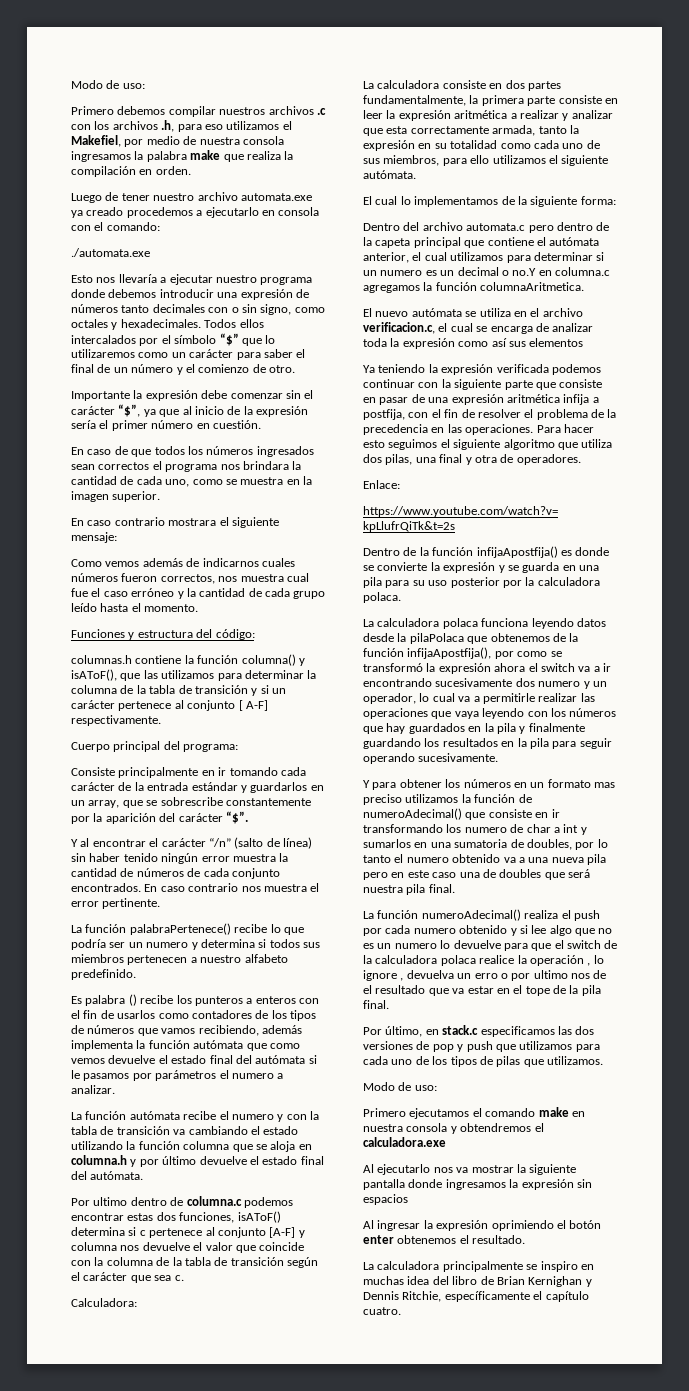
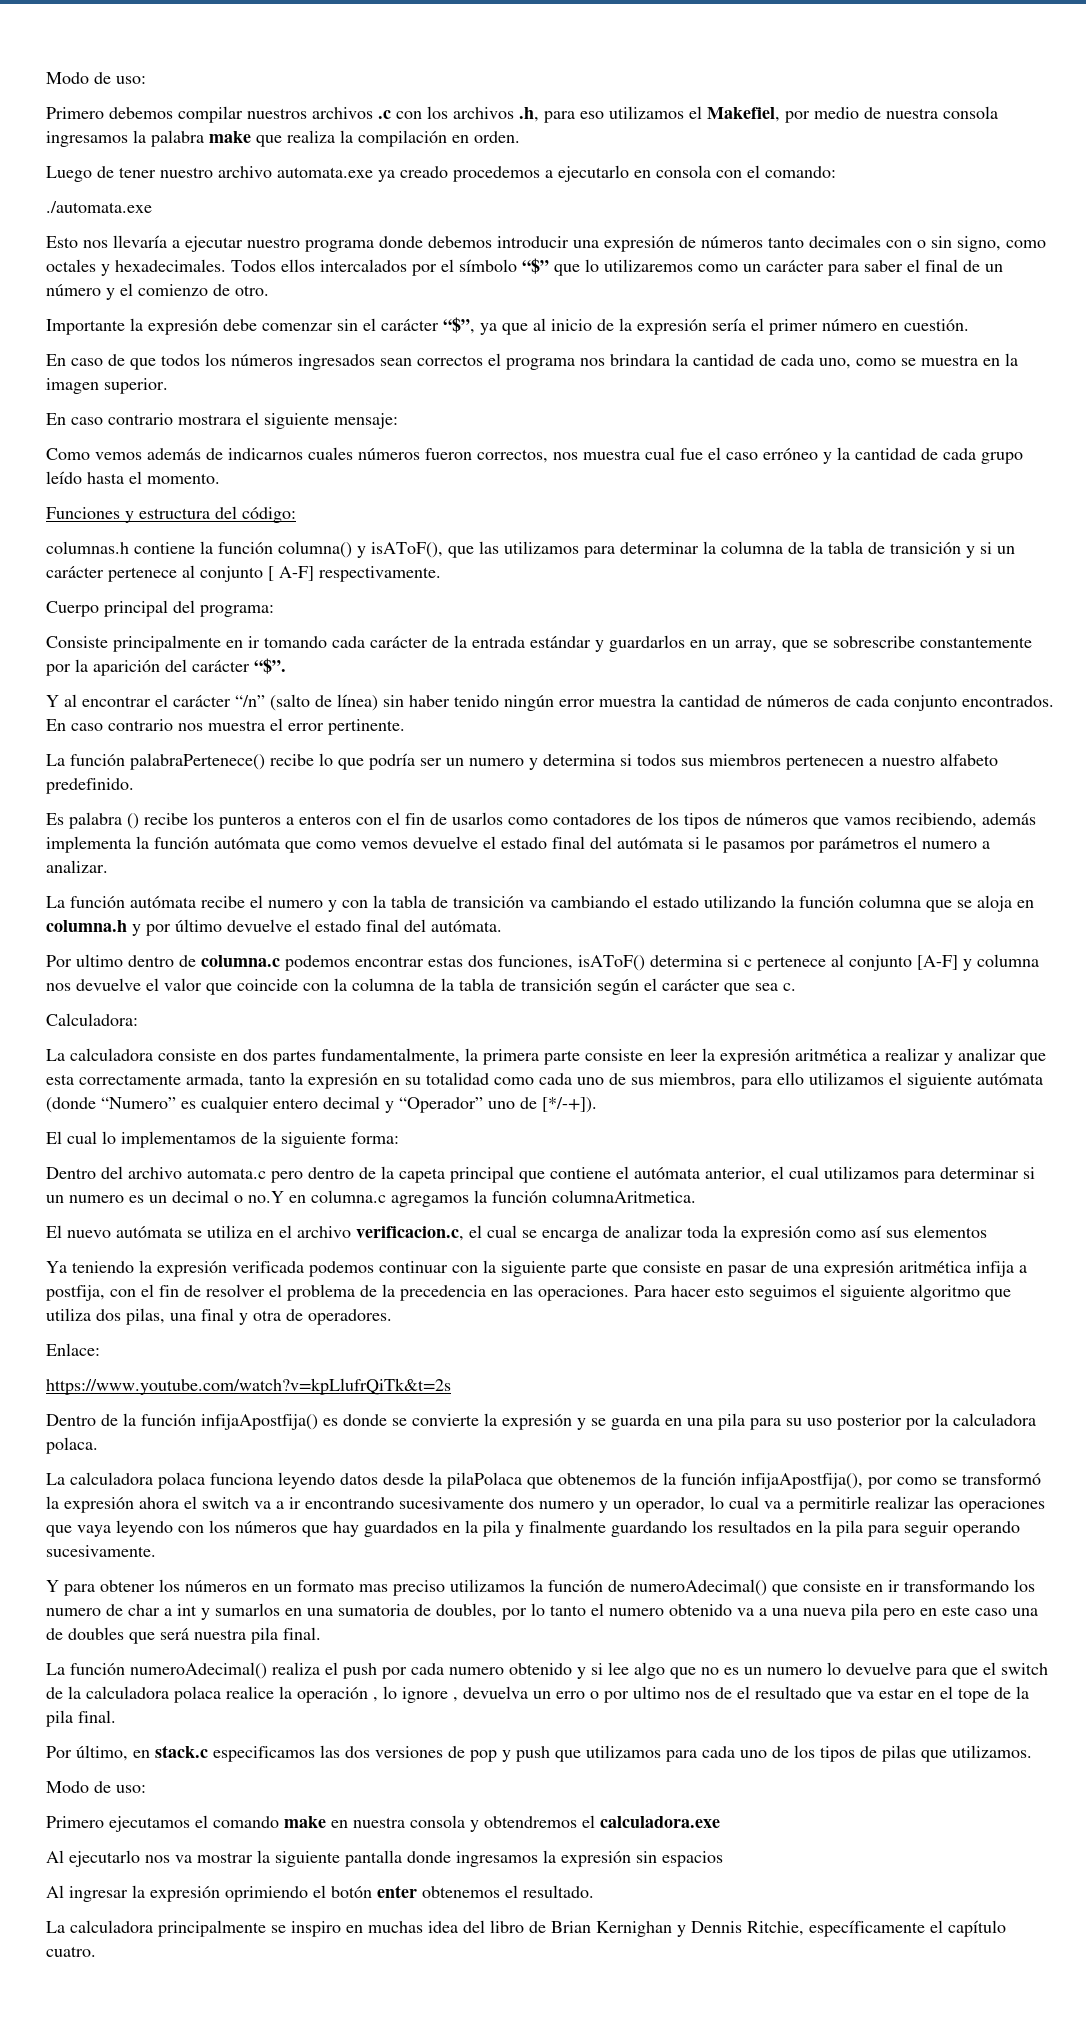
- La calculadora consiste en dos partes fundamentalmente, la primera parte consiste en leer la expresión aritmética a realizar y analizar que esta correctamente armada, tanto la expresión en su totalidad como cada uno de sus miembros, para ello utilizamos el siguiente autómata.
+ La calculadora consiste en dos partes fundamentalmente, la primera parte consiste en leer la expresión aritmética a realizar y analizar que esta correctamente armada, tanto la expresión en su totalidad como cada uno de sus miembros, para ello utilizamos el siguiente autómata (donde “Numero” es cualquier entero decimal y “Operador” uno de [*/-+]).

